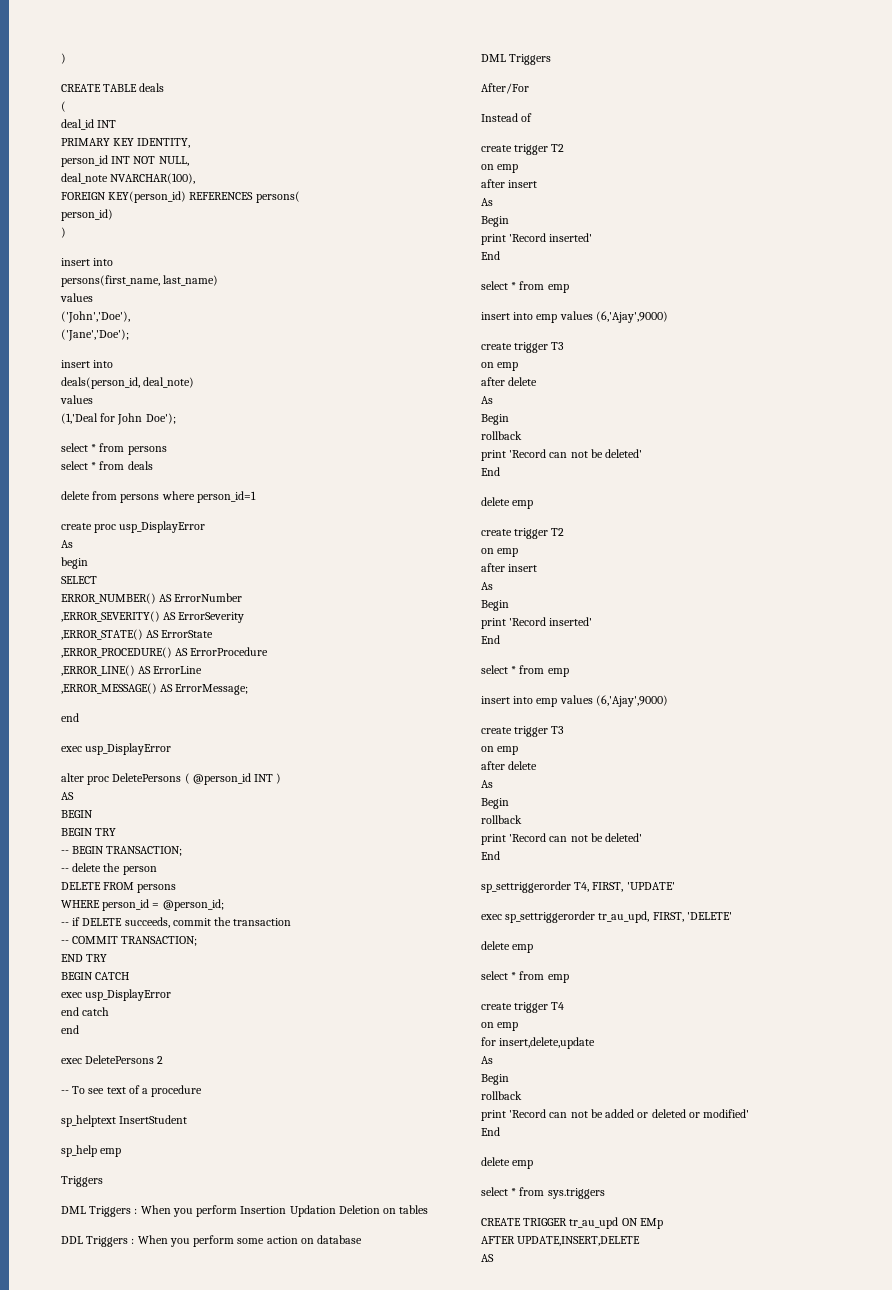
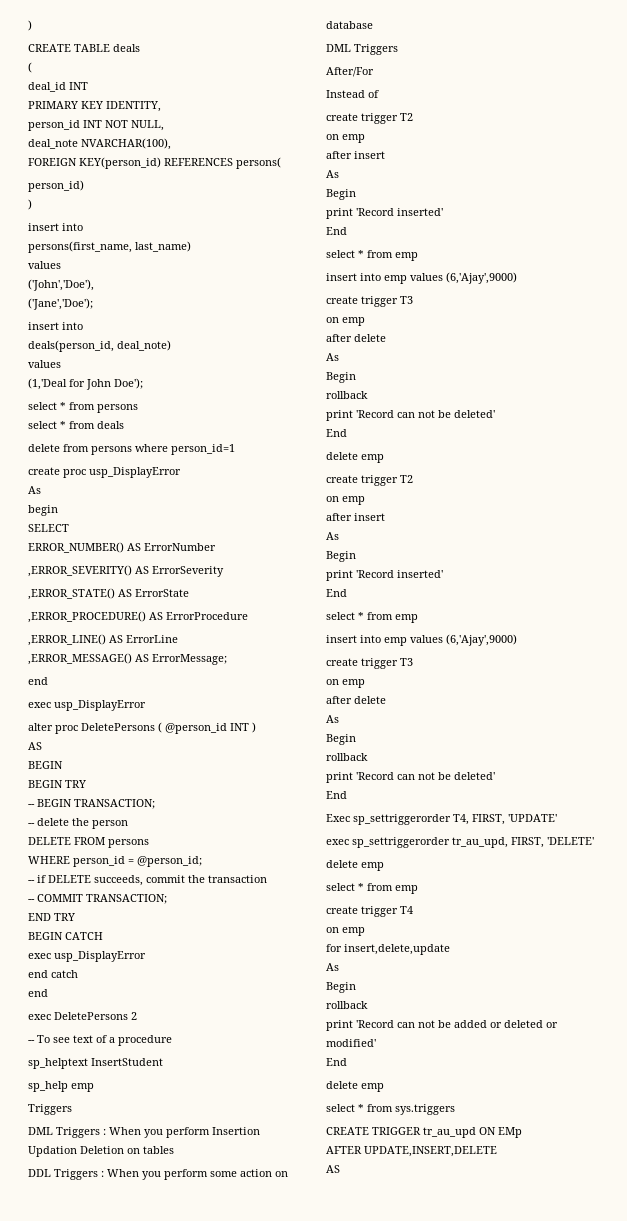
- sp_settriggerorder T4, FIRST, 'UPDATE'
+ Exec sp_settriggerorder T4, FIRST, 'UPDATE'

